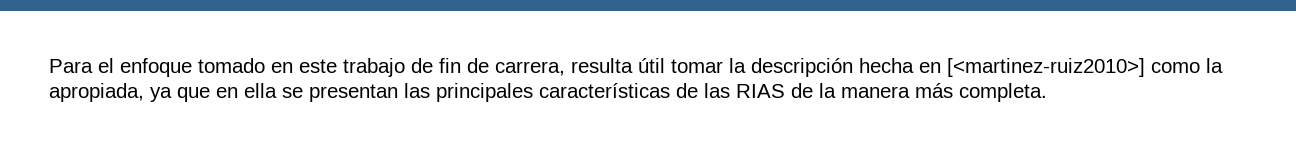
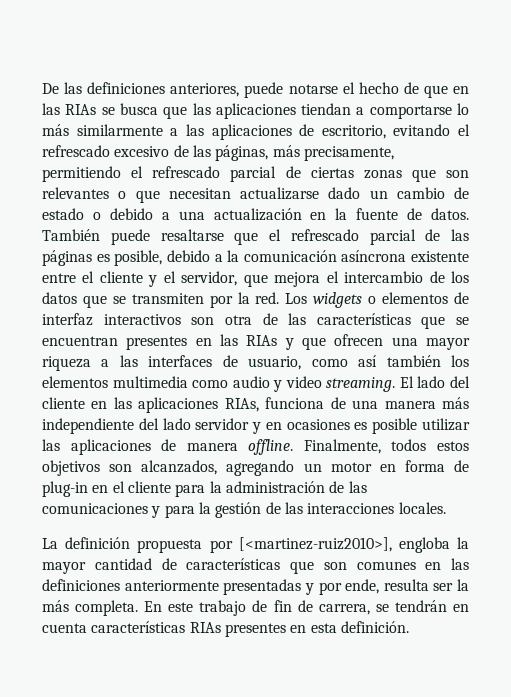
- Para el enfoque tomado en este trabajo de fin de carrera, resulta útil tomar la descripción hecha en [<martinez-ruiz2010>] como la apropiada, ya que en ella se presentan las principales características de las RIAS de la manera más completa.
+ De las definiciones anteriores, puede notarse el hecho de que en las RIAs se busca que las aplicaciones tiendan a comportarse lo más similarmente a las aplicaciones de escritorio, evitando el refrescado excesivo de las páginas, más precisamente, permitiendo el refrescado parcial de ciertas zonas que son relevantes o que necesitan actualizarse dado un cambio de estado o debido a una actualización en la fuente de datos. También puede resaltarse que el refrescado parcial de las páginas es posible, debido a la comunicación asíncrona existente entre el cliente y el servidor, que mejora el intercambio de los datos que se transmiten por la red. Los widgets o elementos de interfaz interactivos son otra de las características que se encuentran presentes en las RIAs y que ofrecen una mayor riqueza a las interfaces de usuario, como así también los elementos multimedia como audio y video streaming. El lado del cliente en las aplicaciones RIAs, funciona de una manera más independiente del lado servidor y en ocasiones es posible utilizar las aplicaciones de manera offline. Finalmente, todos estos objetivos son alcanzados, agregando un motor en forma de plug-in en el cliente para la administración de las comunicaciones y para la gestión de las interacciones locales.
+ La definición propuesta por [<martinez-ruiz2010>], engloba la mayor cantidad de características que son comunes en las definiciones anteriormente presentadas y por ende, resulta ser la más completa. En este trabajo de fin de carrera, se tendrán en cuenta características RIAs presentes en esta definición.

